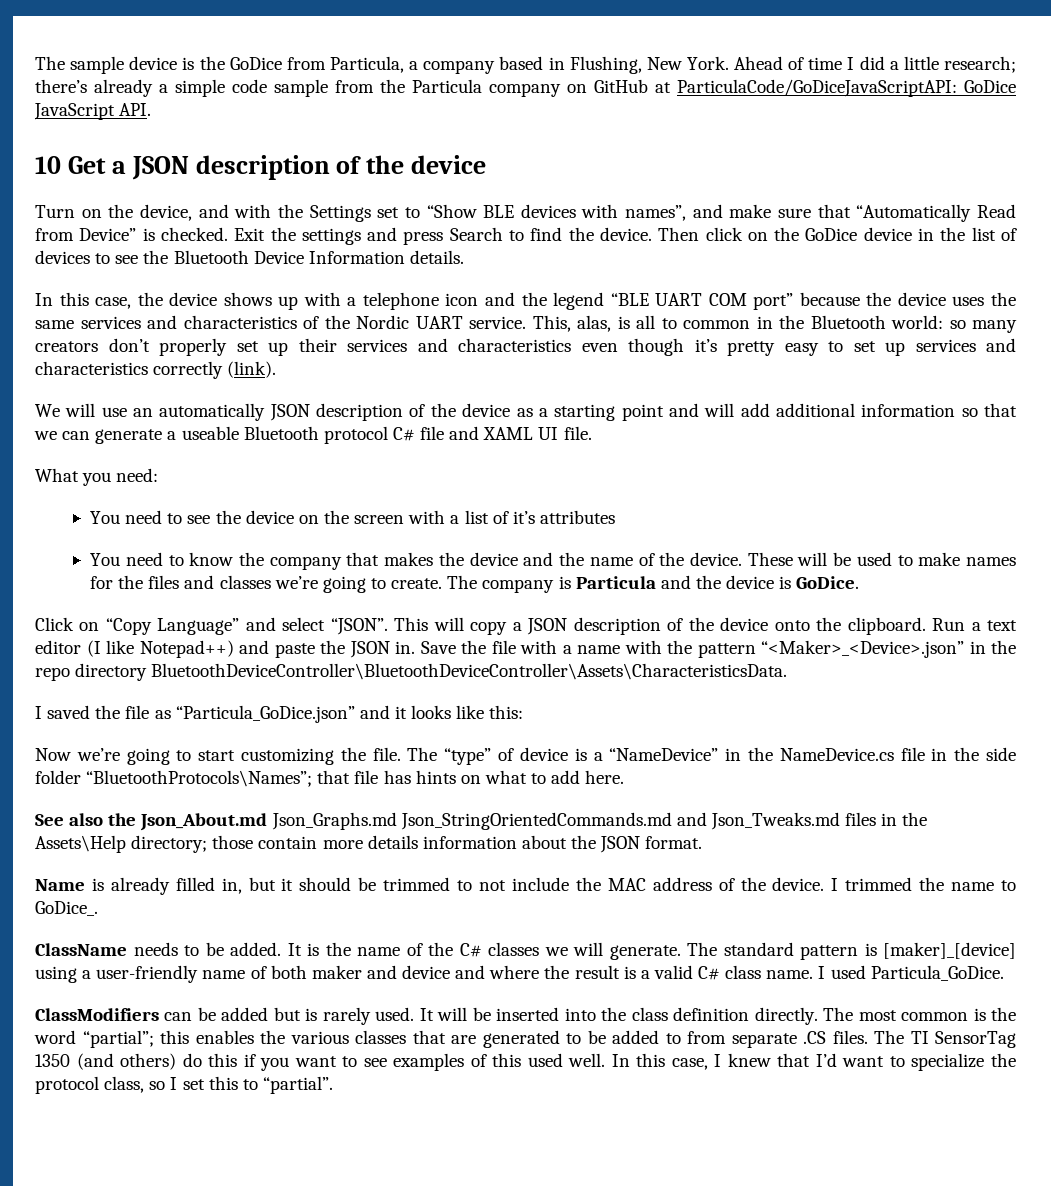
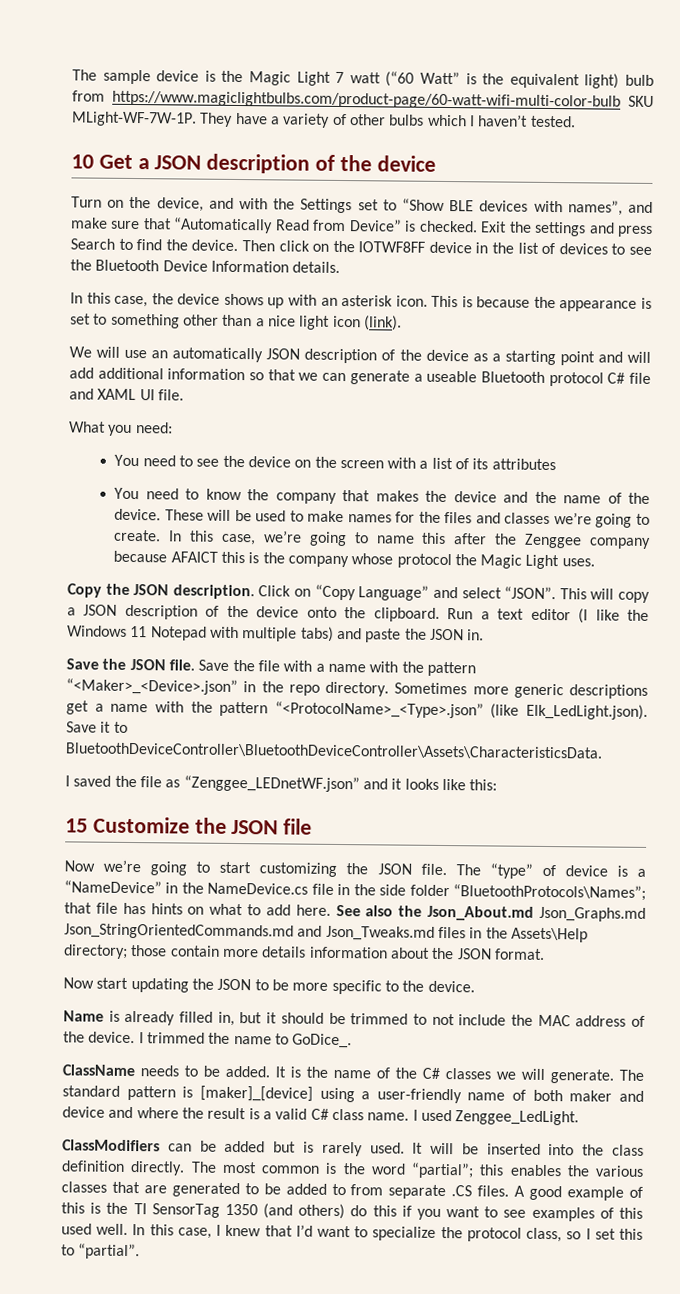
- The sample device is the GoDice from Particula, a company based in Flushing, New York. Ahead of time I did a little research; there’s already a simple code sample from the Particula company on GitHub at ParticulaCode/GoDiceJavaScriptAPI: GoDice JavaScript API.
+ The sample device is the Magic Light 7 watt (“60 Watt” is the equivalent light) bulb from https://www.magiclightbulbs.com/product-page/60-watt-wifi-multi-color-bulb SKU MLight-WF-7W-1P. They have a variety of other bulbs which I haven’t tested.
- Then click on the GoDice device in the list of devices to see the Bluetooth Device Information details.
+ Then click on the IOTWF8FF device in the list of devices to see the Bluetooth Device Information details.
- In this case, the device shows up with a telephone icon and the legend “BLE UART COM port” because the device uses the same services and characteristics of the Nordic UART service. This, alas, is all to common in the Bluetooth world: so many creators don’t properly set up their services and characteristics even though it’s pretty easy to set up services and characteristics correctly (link).
+ In this case, the device shows up with an asterisk icon. This is because the appearance is set to something other than a nice light icon (link).
- You need to see the device on the screen with a list of it’s attributes
+ You need to see the device on the screen with a list of its attributes
- The company is Particula and the device is GoDice.
- Click on “Copy Language” and select “JSON”.
+ In this case, we’re going to name this after the Zenggee company because AFAICT this is the company whose protocol the Magic Light uses.
+ Copy the JSON description. Click on “Copy Language” and select “JSON”.
- Run a text editor (I like Notepad++) and paste the JSON in.
+ Run a text editor (I like the Windows 11 Notepad with multiple tabs) and paste the JSON in.
+ Save the JSON file.
- Save the file with a name with the pattern “<Maker>_<Device>.json” in the repo directory BluetoothDeviceController\BluetoothDeviceController\Assets\CharacteristicsData.
+ Save the file with a name with the pattern “<Maker>_<Device>.json” in the repo directory. Sometimes more generic descriptions get a name with the pattern “<ProtocolName>_<Type>.json” (like Elk_LedLight.json). Save it to BluetoothDeviceController\BluetoothDeviceController\Assets\CharacteristicsData.
- I saved the file as “Particula_GoDice.json” and it looks like this:
+ I saved the file as “Zenggee_LEDnetWF.json” and it looks like this:
+ 15 Customize the JSON file
- Now we’re going to start customizing the file.
+ Now we’re going to start customizing the JSON file.
- The “type” of device is a “NameDevice” in the NameDevice.cs file in the side folder “BluetoothProtocols\Names”; that file has hints on what to add here.
- See also the Json_About.md Json_Graphs.md Json_StringOrientedCommands.md and Json_Tweaks.md files in the Assets\Help directory; those contain more details information about the JSON format.
+ The “type” of device is a “NameDevice” in the NameDevice.cs file in the side folder “BluetoothProtocols\Names”; that file has hints on what to add here. See also the Json_About.md Json_Graphs.md Json_StringOrientedCommands.md and Json_Tweaks.md files in the Assets\Help directory; those contain more details information about the JSON format.
+ Now start updating the JSON to be more specific to the device.
- I used Particula_GoDice.
+ I used Zenggee_LedLight.
- The TI SensorTag 1350 (and others) do this if you want to see examples of this used well.
+ A good example of this is the TI SensorTag 1350 (and others) do this if you want to see examples of this used well.

